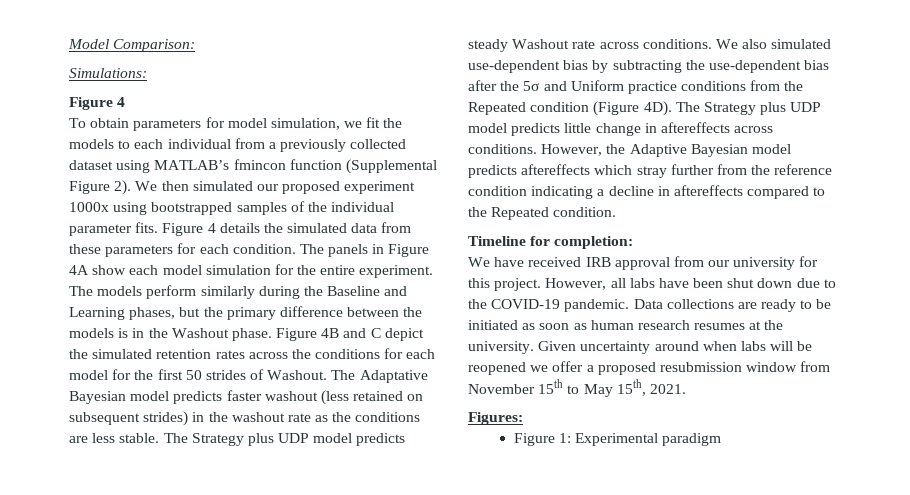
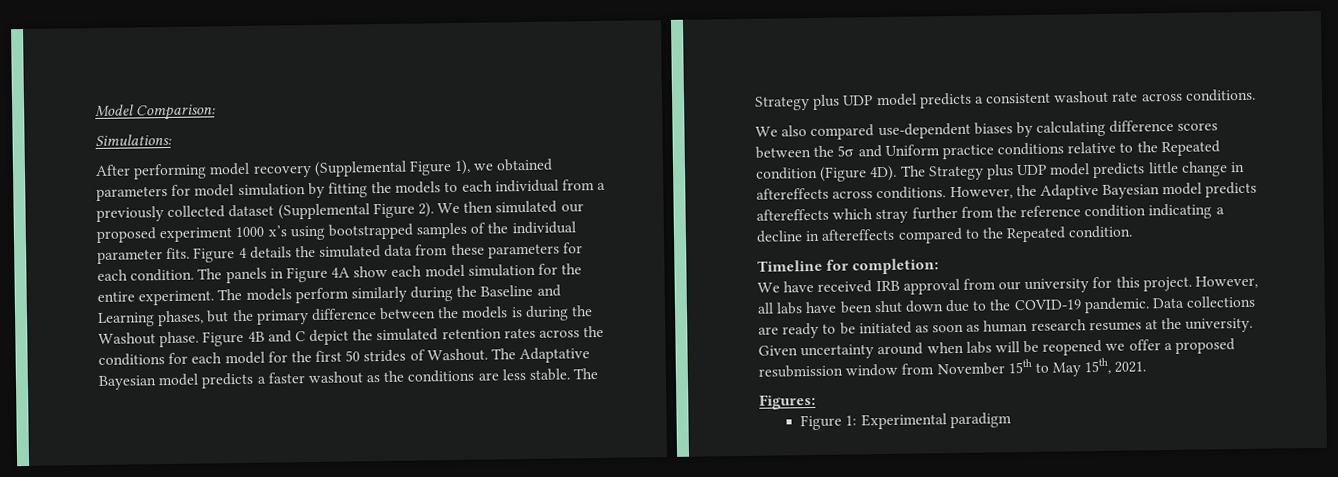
  Simulations:
- Figure 4
- To obtain parameters for model simulation, we fit the models to each individual from a previously collected dataset using MATLAB’s fmincon function (Supplemental Figure 2).
+ After performing model recovery (Supplemental Figure 1), we obtained parameters for model simulation by fitting the models to each individual from a previously collected dataset (Supplemental Figure 2).
- We then simulated our proposed experiment 1000x using bootstrapped samples of the individual parameter fits.
+ We then simulated our proposed experiment 1000 x’s using bootstrapped samples of the individual parameter fits.
- The models perform similarly during the Baseline and Learning phases, but the primary difference between the models is in the Washout phase.
+ The models perform similarly during the Baseline and Learning phases, but the primary difference between the models is during the Washout phase.
- The Adaptative Bayesian model predicts faster washout (less retained on subsequent strides) in the washout rate as the conditions are less stable.
+ The Adaptative Bayesian model predicts a faster washout as the conditions are less stable.
- The Strategy plus UDP model predicts steady Washout rate across conditions. We also simulated use-dependent bias by subtracting the use-dependent bias after the 5σ and Uniform practice conditions from the Repeated condition (Figure 4D).
+ The Strategy plus UDP model predicts a consistent washout rate across conditions.
+ We also compared use-dependent biases by calculating difference scores between the 5σ and Uniform practice conditions relative to the Repeated condition (Figure 4D).

